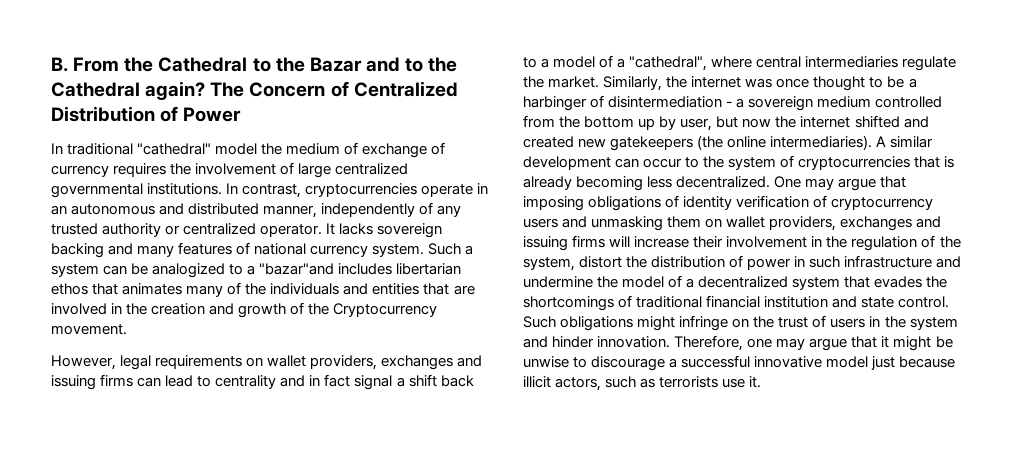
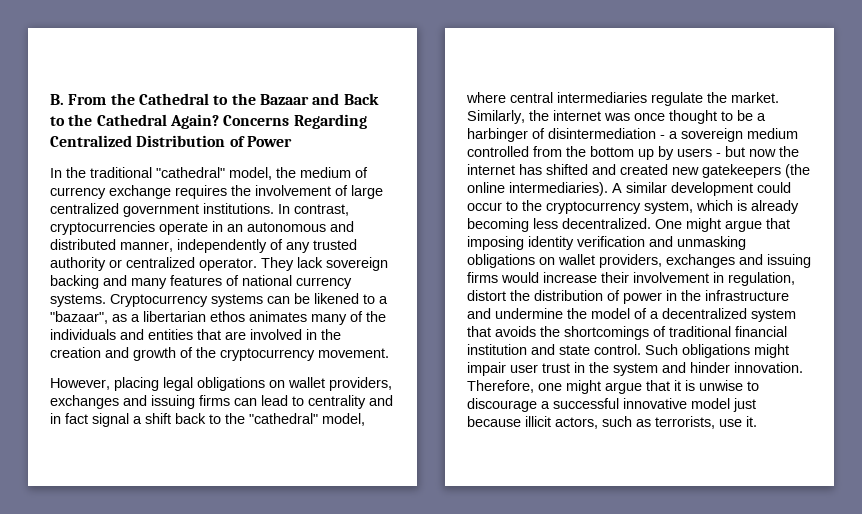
- B. From the Cathedral to the Bazar and to the Cathedral again? The Concern of Centralized Distribution of Power
+ B. From the Cathedral to the Bazaar and Back to the Cathedral Again? Concerns Regarding Centralized Distribution of Power
- In traditional "cathedral" model the medium of exchange of currency requires the involvement of large centralized governmental institutions.
+ In the traditional "cathedral" model, the medium of currency exchange requires the involvement of large centralized government institutions.
- It lacks sovereign backing and many features of national currency system. Such a system can be analogized to a "bazar"and includes libertarian ethos that animates many of the individuals and entities that are involved in the creation and growth of the Cryptocurrency movement.
+ They lack sovereign backing and many features of national currency systems. Cryptocurrency systems can be likened to a "bazaar", as a libertarian ethos animates many of the individuals and entities that are involved in the creation and growth of the cryptocurrency movement.
- However, legal requirements on wallet providers, exchanges and issuing firms can lead to centrality and in fact signal a shift back to a model of a "cathedral", where central intermediaries regulate the market.
+ However, placing legal obligations on wallet providers, exchanges and issuing firms can lead to centrality and in fact signal a shift back to the "cathedral" model, where central intermediaries regulate the market.
- Similarly, the internet was once thought to be a harbinger of disintermediation - a sovereign medium controlled from the bottom up by user, but now the internet shifted and created new gatekeepers (the online intermediaries).
+ Similarly, the internet was once thought to be a harbinger of disintermediation - a sovereign medium controlled from the bottom up by users - but now the internet has shifted and created new gatekeepers (the online intermediaries).
- A similar development can occur to the system of cryptocurrencies that is already becoming less decentralized.
+ A similar development could occur to the cryptocurrency system, which is already becoming less decentralized.
- One may argue that imposing obligations of identity verification of cryptocurrency users and unmasking them on wallet providers, exchanges and issuing firms will increase their involvement in the regulation of the system, distort the distribution of power in such infrastructure and undermine the model of a decentralized system that evades the shortcomings of traditional financial institution and state control.
+ One might argue that imposing identity verification and unmasking obligations on wallet providers, exchanges and issuing firms would increase their involvement in regulation, distort the distribution of power in the infrastructure and undermine the model of a decentralized system that avoids the shortcomings of traditional financial institution and state control.
- Such obligations might infringe on the trust of users in the system and hinder innovation.
+ Such obligations might impair user trust in the system and hinder innovation.
- Therefore, one may argue that it might be unwise to discourage a successful innovative model just because illicit actors, such as terrorists use it.
+ Therefore, one might argue that it is unwise to discourage a successful innovative model just because illicit actors, such as terrorists, use it.

